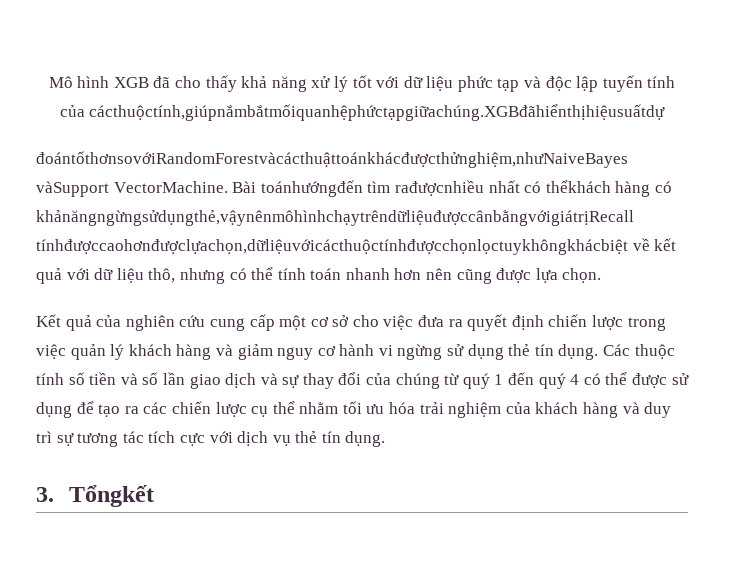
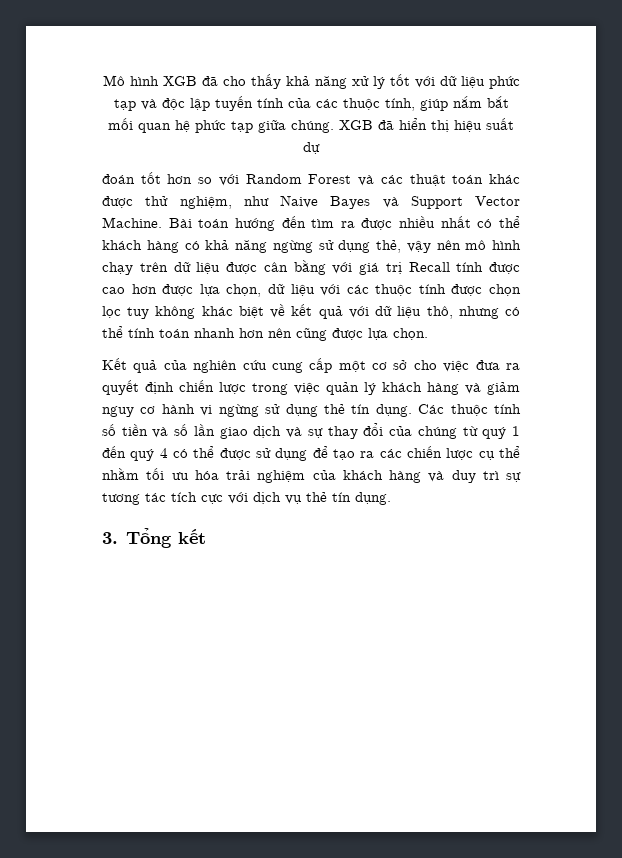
- Mô hình XGB đã cho thấy khả năng xử lý tốt với dữ liệu phức tạp và độc lập tuyến tính của cácthuộctính,giúpnắmbắtmốiquanhệphứctạpgiữachúng.XGBđãhiểnthịhiệusuấtdự
- đoántốthơnsovớiRandomForestvàcácthuậttoánkhácđượcthửnghiệm,nhưNaiveBayes vàSupport VectorMachine. Bài toánhướngđến tìm rađượcnhiều nhất có thểkhách hàng có khảnăngngừngsửdụngthẻ,vậynênmôhìnhchạytrêndữliệuđượccânbằngvớigiátrịRecall tínhđượccaohơnđượclựachọn,dữliệuvớicácthuộctínhđượcchọnlọctuykhôngkhácbiệt về kết quả với dữ liệu thô, nhưng có thể tính toán nhanh hơn nên cũng được lựa chọn.
+ Mô hình XGB đã cho thấy khả năng xử lý tốt với dữ liệu phức tạp và độc lập tuyến tính của các thuộc tính, giúp nắm bắt mối quan hệ phức tạp giữa chúng. XGB đã hiển thị hiệu suất dự
+ đoán tốt hơn so với Random Forest và các thuật toán khác được thử nghiệm, như Naive Bayes và Support Vector Machine. Bài toán hướng đến tìm ra được nhiều nhất có thể khách hàng có khả năng ngừng sử dụng thẻ, vậy nên mô hình chạy trên dữ liệu được cân bằng với giá trị Recall tính được cao hơn được lựa chọn, dữ liệu với các thuộc tính được chọn lọc tuy không khác biệt về kết quả với dữ liệu thô, nhưng có thể tính toán nhanh hơn nên cũng được lựa chọn.
- 3. Tổngkết
+ 3. Tổng kết

